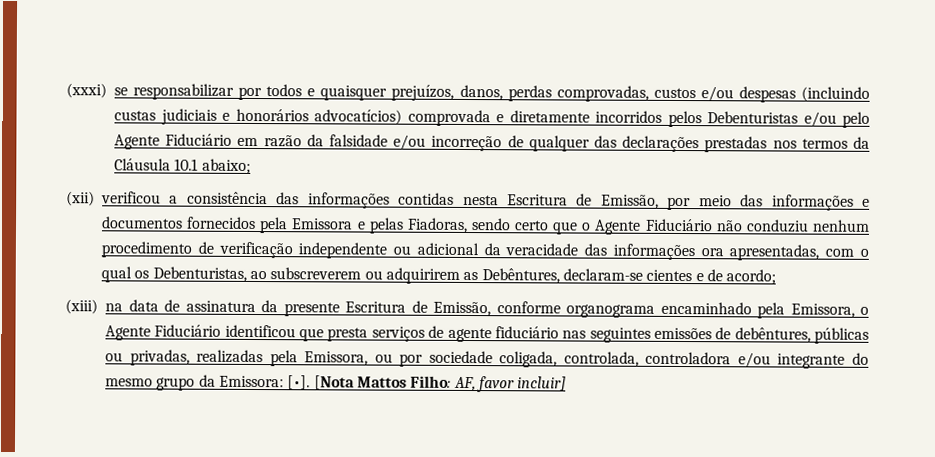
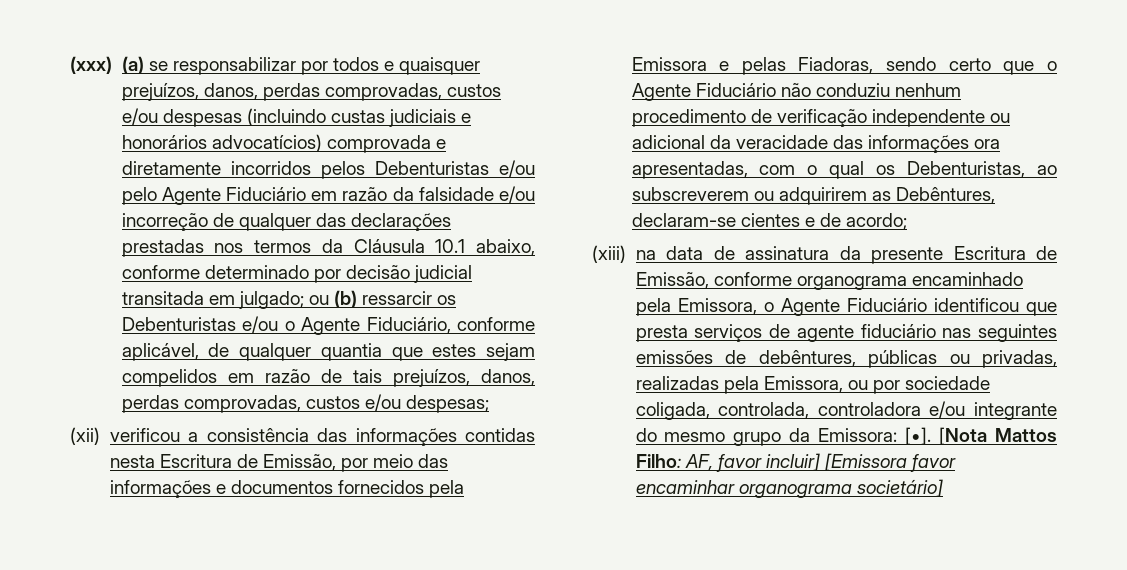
- (xxxi) se responsabilizar por todos e quaisquer prejuízos, danos, perdas comprovadas, custos e/ou despesas (incluindo custas judiciais e honorários advocatícios) comprovada e diretamente incorridos pelos Debenturistas e/ou pelo Agente Fiduciário em razão da falsidade e/ou incorreção de qualquer das declarações prestadas nos termos da Cláusula 10.1 abaixo;
+ (xxx) (a) se responsabilizar por todos e quaisquer prejuízos, danos, perdas comprovadas, custos e/ou despesas (incluindo custas judiciais e honorários advocatícios) comprovada e diretamente incorridos pelos Debenturistas e/ou pelo Agente Fiduciário em razão da falsidade e/ou incorreção de qualquer das declarações prestadas nos termos da Cláusula 10.1 abaixo, conforme determinado por decisão judicial transitada em julgado; ou (b) ressarcir os Debenturistas e/ou o Agente Fiduciário, conforme aplicável, de qualquer quantia que estes sejam compelidos em razão de tais prejuízos, danos, perdas comprovadas, custos e/ou despesas;
- [Nota Mattos Filho: AF, favor incluir]
+ [Nota Mattos Filho: AF, favor incluir] [Emissora favor encaminhar organograma societário]

